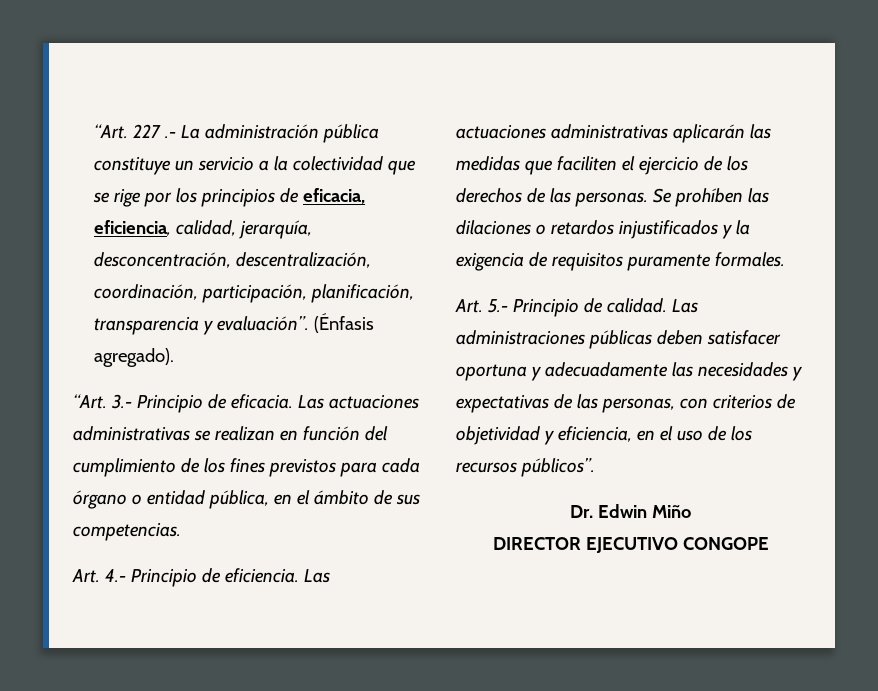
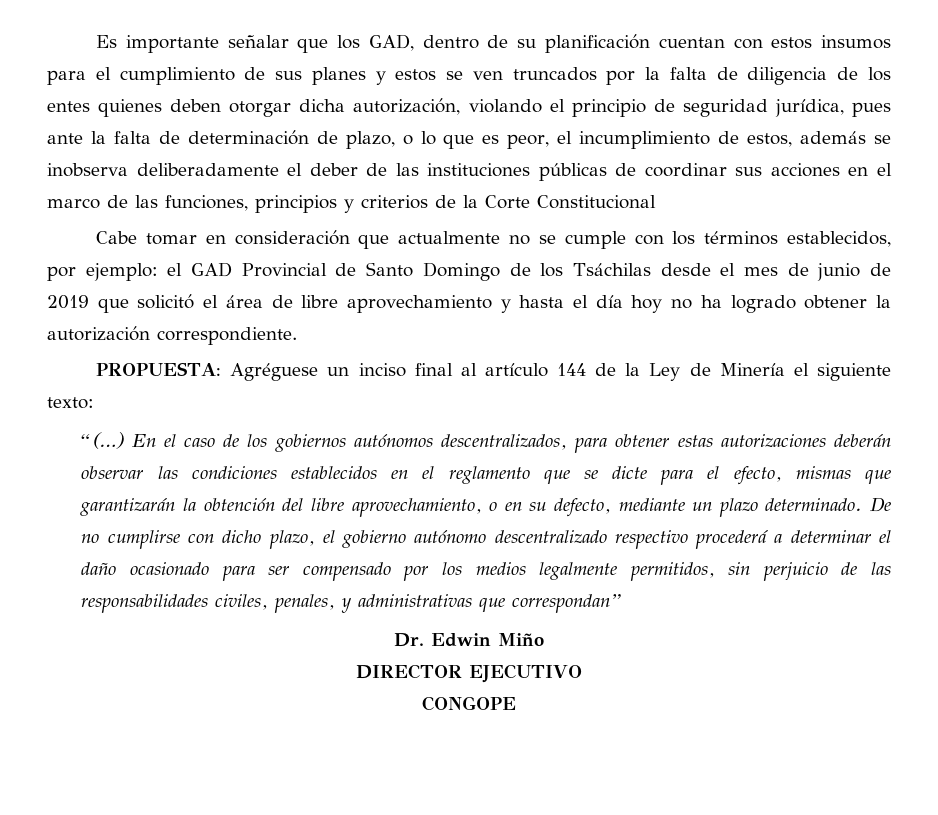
- “Art. 227 .- La administración pública constituye un servicio a la colectividad que se rige por los principios de eficacia, eficiencia, calidad, jerarquía, desconcentración, descentralización, coordinación, participación, planificación, transparencia y evaluación”. (Énfasis agregado).
- “Art. 3.- Principio de eficacia. Las actuaciones administrativas se realizan en función del cumplimiento de los fines previstos para cada órgano o entidad pública, en el ámbito de sus competencias.
- Art. 4.- Principio de eficiencia. Las actuaciones administrativas aplicarán las medidas que faciliten el ejercicio de los derechos de las personas. Se prohíben las dilaciones o retardos injustificados y la exigencia de requisitos puramente formales.
- Art. 5.- Principio de calidad. Las administraciones públicas deben satisfacer oportuna y adecuadamente las necesidades y expectativas de las personas, con criterios de objetividad y eficiencia, en el uso de los recursos públicos”.
+ Es importante señalar que los GAD, dentro de su planificación cuentan con estos insumos para el cumplimiento de sus planes y estos se ven truncados por la falta de diligencia de los entes quienes deben otorgar dicha autorización, violando el principio de seguridad jurídica, pues ante la falta de determinación de plazo, o lo que es peor, el incumplimiento de estos, además se inobserva deliberadamente el deber de las instituciones públicas de coordinar sus acciones en el marco de las funciones, principios y criterios de la Corte Constitucional
+ Cabe tomar en consideración que actualmente no se cumple con los términos establecidos, por ejemplo: el GAD Provincial de Santo Domingo de los Tsáchilas desde el mes de junio de 2019 que solicitó el área de libre aprovechamiento y hasta el día hoy no ha logrado obtener la autorización correspondiente.
+ PROPUESTA: Agréguese un inciso final al artículo 144 de la Ley de Minería el siguiente texto:
+ “(…) En el caso de los gobiernos autónomos descentralizados, para obtener estas autorizaciones deberán observar las condiciones establecidos en el reglamento que se dicte para el efecto, mismas que garantizarán la obtención del libre aprovechamiento, o en su defecto, mediante un plazo determinado. De no cumplirse con dicho plazo, el gobierno autónomo descentralizado respectivo procederá a determinar el daño ocasionado para ser compensado por los medios legalmente permitidos, sin perjuicio de las responsabilidades civiles, penales, y administrativas que correspondan”
- DIRECTOR EJECUTIVO CONGOPE
+ DIRECTOR EJECUTIVO
+ CONGOPE

